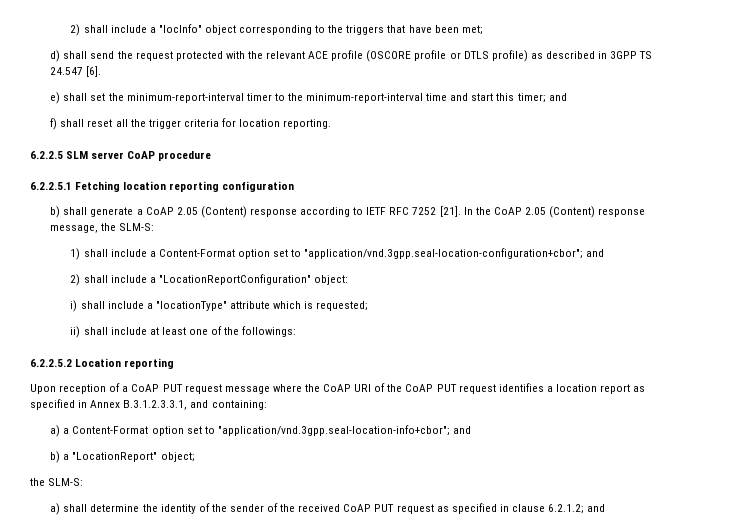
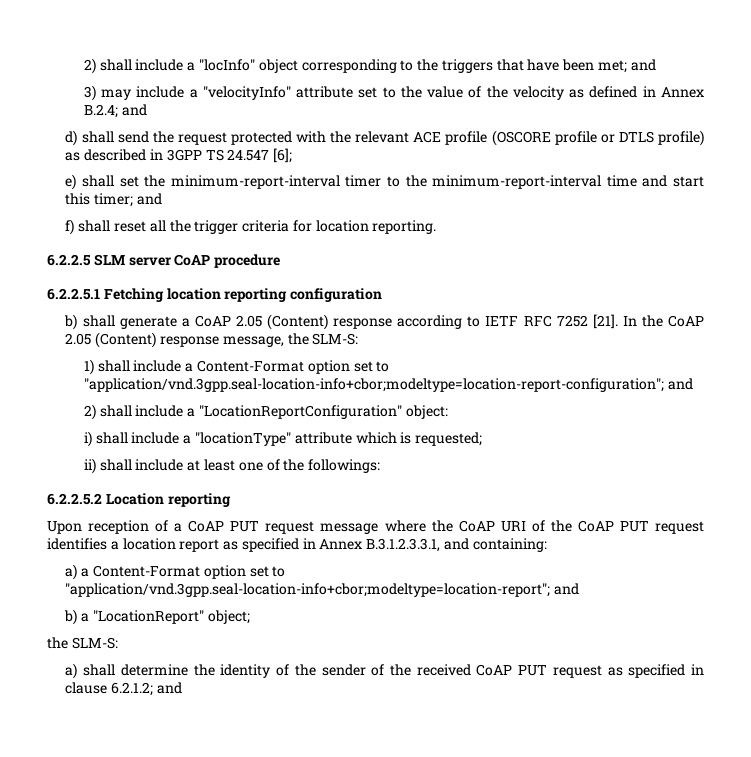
- 2) shall include a "locInfo" object corresponding to the triggers that have been met;
+ 2) shall include a "locInfo" object corresponding to the triggers that have been met; and
+ 3) may include a "velocityInfo" attribute set to the value of the velocity as defined in Annex B.2.4; and
- d) shall send the request protected with the relevant ACE profile (OSCORE profile or DTLS profile) as described in 3GPP TS 24.547 [6].
+ d) shall send the request protected with the relevant ACE profile (OSCORE profile or DTLS profile) as described in 3GPP TS 24.547 [6];
- 1) shall include a Content-Format option set to "application/vnd.3gpp.seal-location-configuration+cbor"; and
+ 1) shall include a Content-Format option set to "application/vnd.3gpp.seal-location-info+cbor;modeltype=location-report-configuration"; and
- a) a Content-Format option set to "application/vnd.3gpp.seal-location-info+cbor"; and
+ a) a Content-Format option set to "application/vnd.3gpp.seal-location-info+cbor;modeltype=location-report"; and

